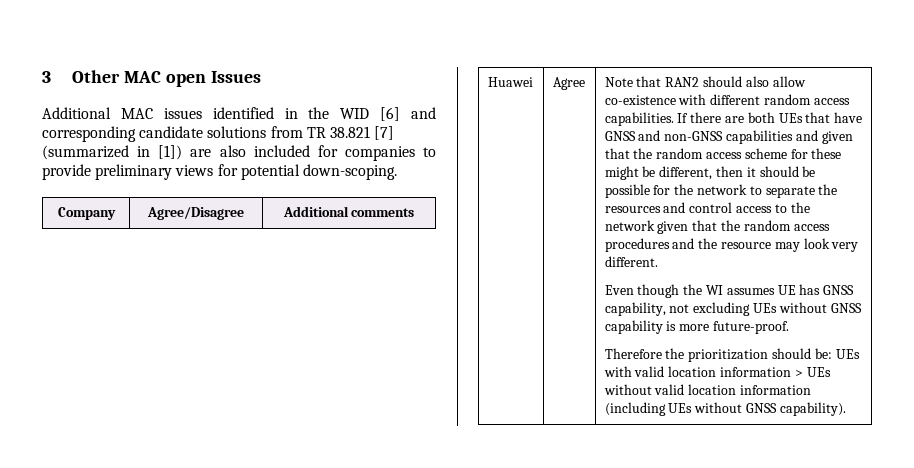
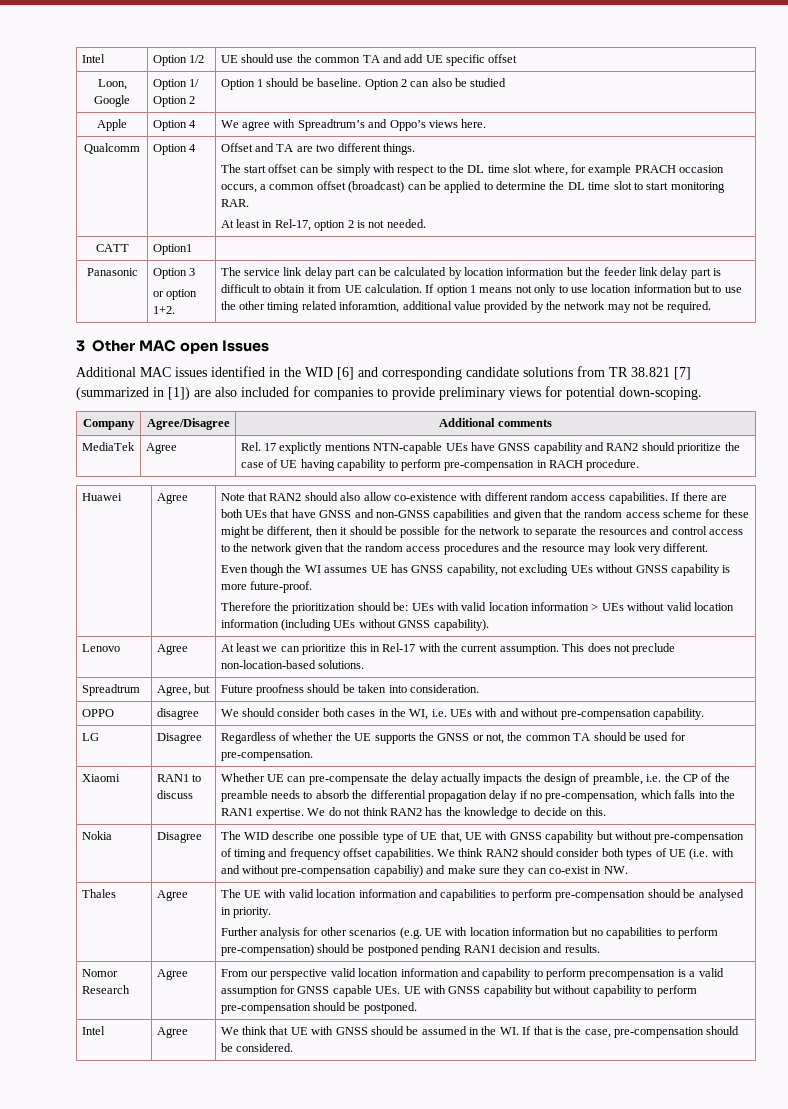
+ Intel | Option 1/2 | UE should use the common TA and add UE specific offset
+ Loon, Google | Option 1/ Option 2 | Option 1 should be baseline. Option 2 can also be studied
+ Apple | Option 4 | We agree with Spreadtrum’s and Oppo’s views here.
+ Qualcomm | Option 4 | Offset and TA are two different things.
+ The start offset can be simply with respect to the DL time slot where, for example PRACH occasion occurs, a common offset (broadcast) can be applied to determine the DL time slot to start monitoring RAR.
+ At least in Rel-17, option 2 is not needed.
+ CATT | Option1 |
+ Panasonic | Option 3
+ or option 1+2. | The service link delay part can be calculated by location information but the feeder link delay part is difficult to obtain it from UE calculation. If option 1 means not only to use location information but to use the other timing related inforamtion, additional value provided by the network may not be required.
+ MediaTek | Agree | Rel. 17 explictly mentions NTN-capable UEs have GNSS capability and RAN2 should prioritize the case of UE having capability to perform pre-compensation in RACH procedure.
+ Lenovo | Agree | At least we can prioritize this in Rel-17 with the current assumption. This does not preclude non-location-based solutions.
+ Spreadtrum | Agree, but | Future proofness should be taken into consideration.
+ OPPO | disagree | We should consider both cases in the WI, i.e. UEs with and without pre-compensation capability.
+ LG | Disagree | Regardless of whether the UE supports the GNSS or not, the common TA should be used for pre-compensation.
+ Xiaomi | RAN1 to discuss | Whether UE can pre-compensate the delay actually impacts the design of preamble, i.e. the CP of the preamble needs to absorb the differential propagation delay if no pre-compensation, which falls into the RAN1 expertise. We do not think RAN2 has the knowledge to decide on this.
+ Nokia | Disagree | The WID describe one possible type of UE that, UE with GNSS capability but without pre-compensation of timing and frequency offset capabilities. We think RAN2 should consider both types of UE (i.e. with and without pre-compensation capabiliy) and make sure they can co-exist in NW.
+ Thales | Agree | The UE with valid location information and capabilities to perform pre-compensation should be analysed in priority.
+ Further analysis for other scenarios (e.g. UE with location information but no capabilities to perform pre-compensation) should be postponed pending RAN1 decision and results.
+ Nomor Research | Agree | From our perspective valid location information and capability to perform precompensation is a valid assumption for GNSS capable UEs. UE with GNSS capability but without capability to perform pre-compensation should be postponed.
+ Intel | Agree | We think that UE with GNSS should be assumed in the WI. If that is the case, pre-compensation should be considered.

